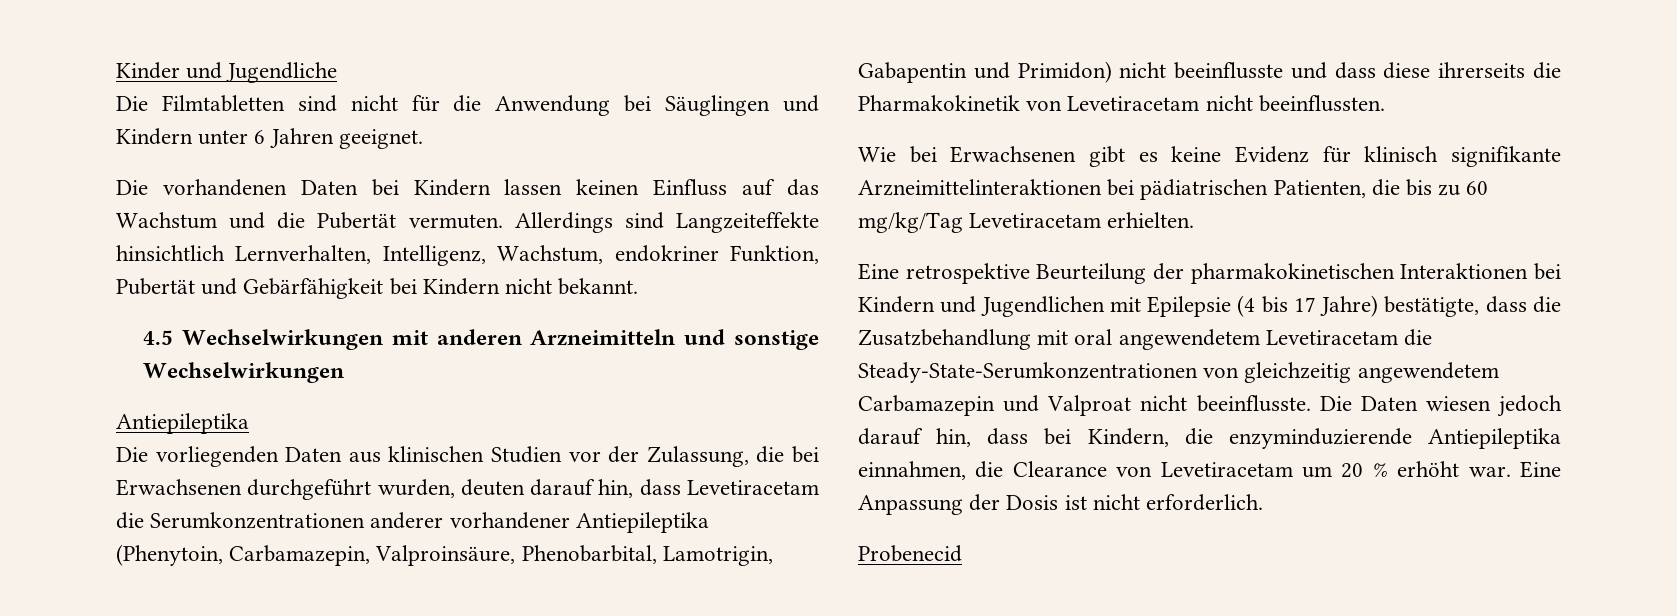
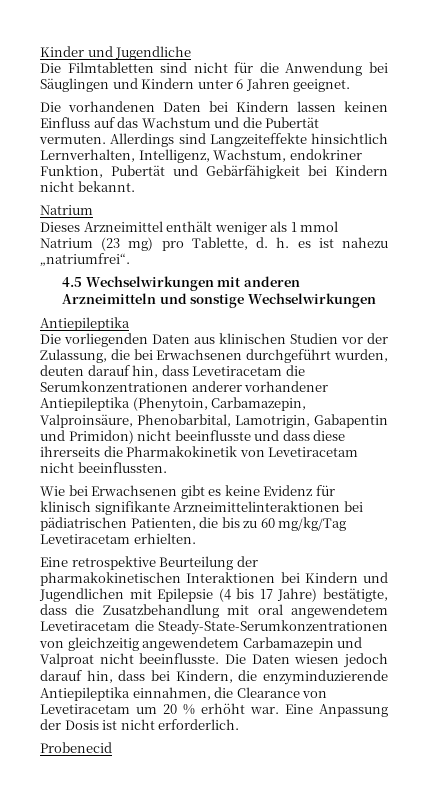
  Allerdings sind Langzeiteffekte hinsichtlich Lernverhalten, Intelligenz, Wachstum, endokriner Funktion, Pubertät und Gebärfähigkeit bei Kindern nicht bekannt.
+ Natrium
+ Dieses Arzneimittel enthält weniger als 1 mmol Natrium (23 mg) pro Tablette, d. h. es ist nahezu „natriumfrei“.

